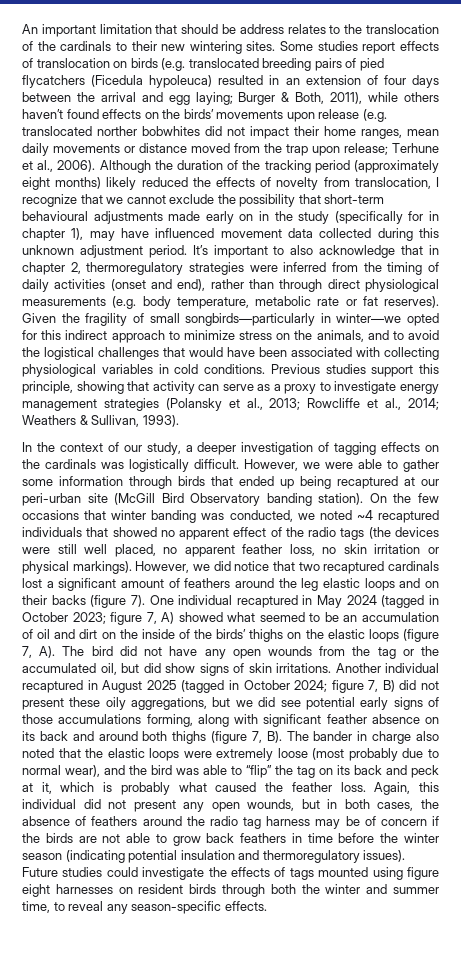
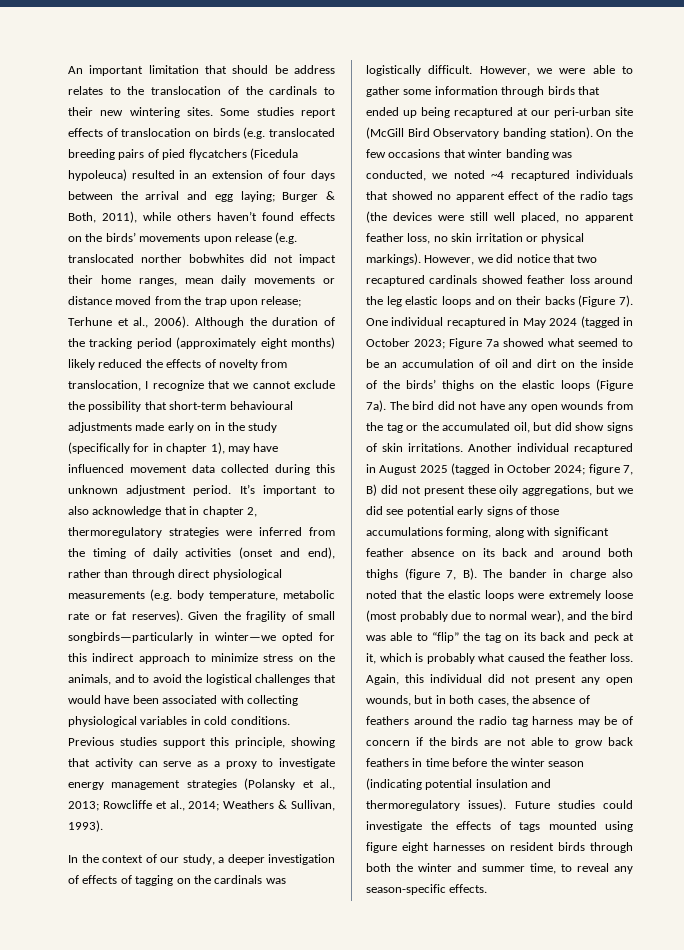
- In the context of our study, a deeper investigation of tagging effects on the cardinals was logistically difficult.
+ In the context of our study, a deeper investigation of effects of tagging on the cardinals was logistically difficult.
- However, we did notice that two recaptured cardinals lost a significant amount of feathers around the leg elastic loops and on their backs (figure 7).
+ However, we did notice that two recaptured cardinals showed feather loss around the leg elastic loops and on their backs (Figure 7).
- One individual recaptured in May 2024 (tagged in October 2023; figure 7, A) showed what seemed to be an accumulation of oil and dirt on the inside of the birds’ thighs on the elastic loops (figure 7, A). The bird did not have any open wounds from the tag or the accumulated oil, but did show signs of skin irritations.
+ One individual recaptured in May 2024 (tagged in October 2023; Figure 7a showed what seemed to be an accumulation of oil and dirt on the inside of the birds’ thighs on the elastic loops (Figure 7a). The bird did not have any open wounds from the tag or the accumulated oil, but did show signs of skin irritations.

